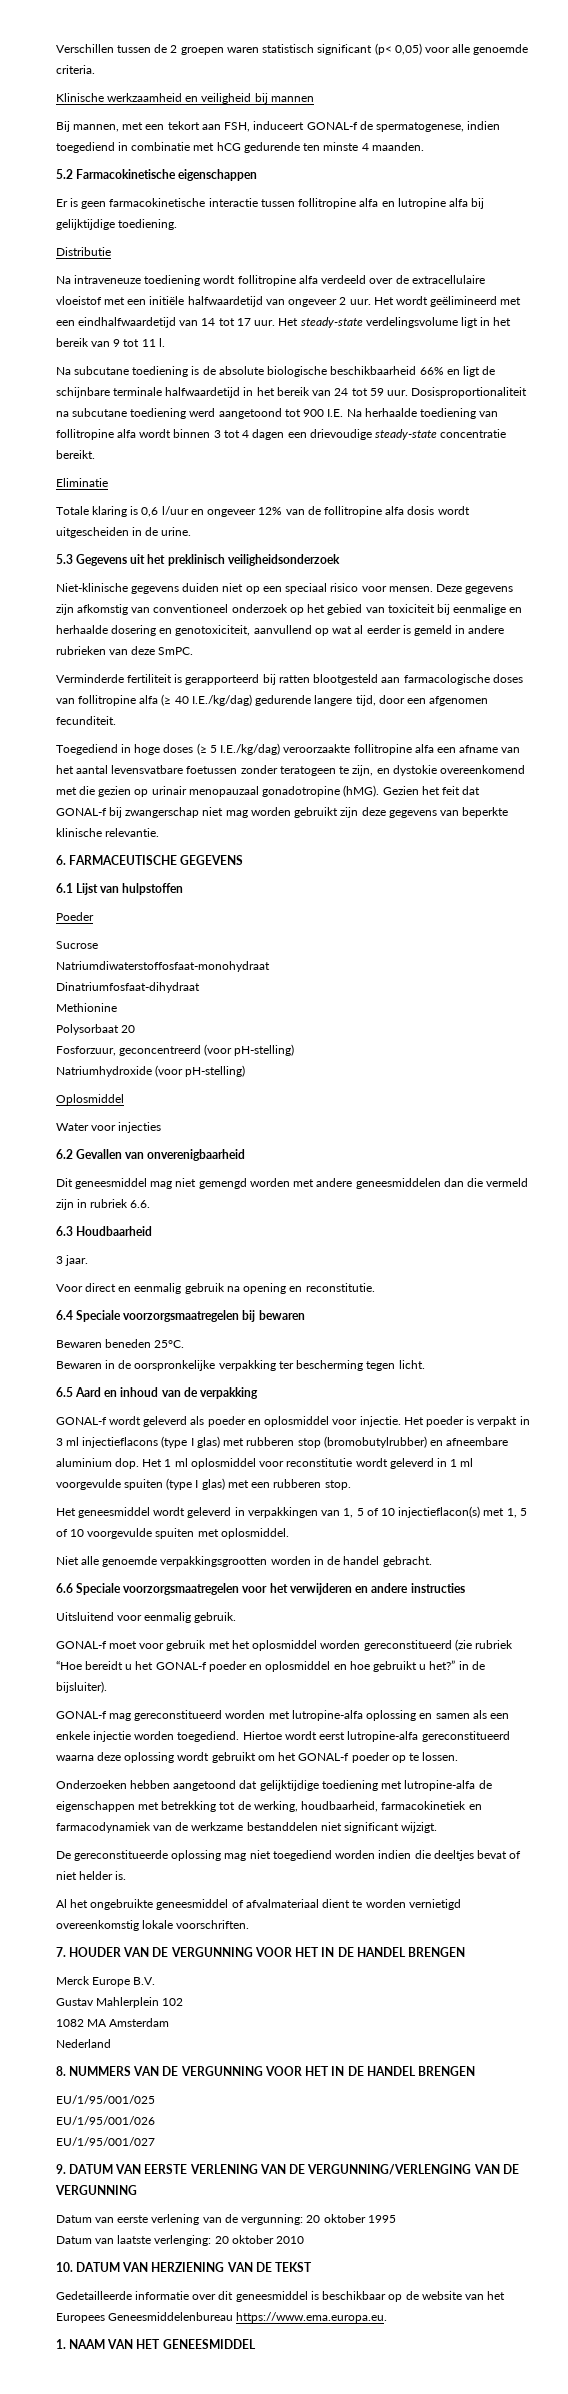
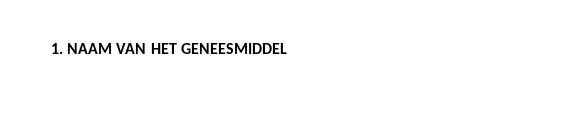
- Verschillen tussen de 2 groepen waren statistisch significant (p< 0,05) voor alle genoemde criteria.
- Klinische werkzaamheid en veiligheid bij mannen
- Bij mannen, met een tekort aan FSH, induceert GONAL-f de spermatogenese, indien toegediend in combinatie met hCG gedurende ten minste 4 maanden.
- 5.2 Farmacokinetische eigenschappen
- Er is geen farmacokinetische interactie tussen follitropine alfa en lutropine alfa bij gelijktijdige toediening.
- Distributie
- Na intraveneuze toediening wordt follitropine alfa verdeeld over de extracellulaire vloeistof met een initiële halfwaardetijd van ongeveer 2 uur. Het wordt geëlimineerd met een eindhalfwaardetijd van 14 tot 17 uur. Het steady-state verdelingsvolume ligt in het bereik van 9 tot 11 l.
- Na subcutane toediening is de absolute biologische beschikbaarheid 66% en ligt de schijnbare terminale halfwaardetijd in het bereik van 24 tot 59 uur. Dosisproportionaliteit na subcutane toediening werd aangetoond tot 900 I.E. Na herhaalde toediening van follitropine alfa wordt binnen 3 tot 4 dagen een drievoudige steady-state concentratie bereikt.
- Eliminatie
- Totale klaring is 0,6 l/uur en ongeveer 12% van de follitropine alfa dosis wordt uitgescheiden in de urine.
- 5.3 Gegevens uit het preklinisch veiligheidsonderzoek
- Niet-klinische gegevens duiden niet op een speciaal risico voor mensen. Deze gegevens zijn afkomstig van conventioneel onderzoek op het gebied van toxiciteit bij eenmalige en herhaalde dosering en genotoxiciteit, aanvullend op wat al eerder is gemeld in andere rubrieken van deze SmPC.
- Verminderde fertiliteit is gerapporteerd bij ratten blootgesteld aan farmacologische doses van follitropine alfa (≥ 40 I.E./kg/dag) gedurende langere tijd, door een afgenomen fecunditeit.
- Toegediend in hoge doses (≥ 5 I.E./kg/dag) veroorzaakte follitropine alfa een afname van het aantal levensvatbare foetussen zonder teratogeen te zijn, en dystokie overeenkomend met die gezien op urinair menopauzaal gonadotropine (hMG). Gezien het feit dat GONAL-f bij zwangerschap niet mag worden gebruikt zijn deze gegevens van beperkte klinische relevantie.
- 6. FARMACEUTISCHE GEGEVENS
- 6.1 Lijst van hulpstoffen
- Poeder
- Sucrose
- Natriumdiwaterstoffosfaat-monohydraat
- Dinatriumfosfaat-dihydraat
- Methionine
- Polysorbaat 20
- Fosforzuur, geconcentreerd (voor pH-stelling)
- Natriumhydroxide (voor pH-stelling)
- Oplosmiddel
- Water voor injecties
- 6.2 Gevallen van onverenigbaarheid
- Dit geneesmiddel mag niet gemengd worden met andere geneesmiddelen dan die vermeld zijn in rubriek 6.6.
- 6.3 Houdbaarheid
- 3 jaar.
- Voor direct en eenmalig gebruik na opening en reconstitutie.
- 6.4 Speciale voorzorgsmaatregelen bij bewaren
- Bewaren beneden 25°C.
- Bewaren in de oorspronkelijke verpakking ter bescherming tegen licht.
- 6.5 Aard en inhoud van de verpakking
- GONAL-f wordt geleverd als poeder en oplosmiddel voor injectie. Het poeder is verpakt in 3 ml injectieflacons (type I glas) met rubberen stop (bromobutylrubber) en afneembare aluminium dop. Het 1 ml oplosmiddel voor reconstitutie wordt geleverd in 1 ml voorgevulde spuiten (type I glas) met een rubberen stop.
- Het geneesmiddel wordt geleverd in verpakkingen van 1, 5 of 10 injectieflacon(s) met 1, 5 of 10 voorgevulde spuiten met oplosmiddel.
- Niet alle genoemde verpakkingsgrootten worden in de handel gebracht.
- 6.6 Speciale voorzorgsmaatregelen voor het verwijderen en andere instructies
- Uitsluitend voor eenmalig gebruik.
- GONAL-f moet voor gebruik met het oplosmiddel worden gereconstitueerd (zie rubriek “Hoe bereidt u het GONAL-f poeder en oplosmiddel en hoe gebruikt u het?” in de bijsluiter).
- GONAL-f mag gereconstitueerd worden met lutropine-alfa oplossing en samen als een enkele injectie worden toegediend. Hiertoe wordt eerst lutropine-alfa gereconstitueerd waarna deze oplossing wordt gebruikt om het GONAL-f poeder op te lossen.
- Onderzoeken hebben aangetoond dat gelijktijdige toediening met lutropine-alfa de eigenschappen met betrekking tot de werking, houdbaarheid, farmacokinetiek en farmacodynamiek van de werkzame bestanddelen niet significant wijzigt.
- De gereconstitueerde oplossing mag niet toegediend worden indien die deeltjes bevat of niet helder is.
- Al het ongebruikte geneesmiddel of afvalmateriaal dient te worden vernietigd overeenkomstig lokale voorschriften.
- 7. HOUDER VAN DE VERGUNNING VOOR HET IN DE HANDEL BRENGEN
- Merck Europe B.V.
- Gustav Mahlerplein 102
- 1082 MA Amsterdam
- Nederland
- 8. NUMMERS VAN DE VERGUNNING VOOR HET IN DE HANDEL BRENGEN
- EU/1/95/001/025
- EU/1/95/001/026
- EU/1/95/001/027
- 9. DATUM VAN EERSTE VERLENING VAN DE VERGUNNING/VERLENGING VAN DE VERGUNNING
- Datum van eerste verlening van de vergunning: 20 oktober 1995
- Datum van laatste verlenging: 20 oktober 2010
- 10. DATUM VAN HERZIENING VAN DE TEKST
- Gedetailleerde informatie over dit geneesmiddel is beschikbaar op de website van het Europees Geneesmiddelenbureau https://www.ema.europa.eu.

